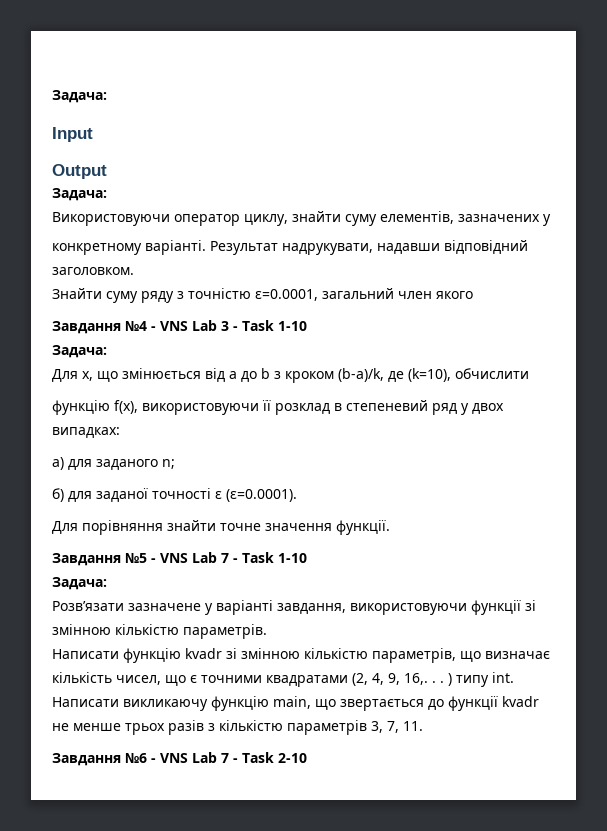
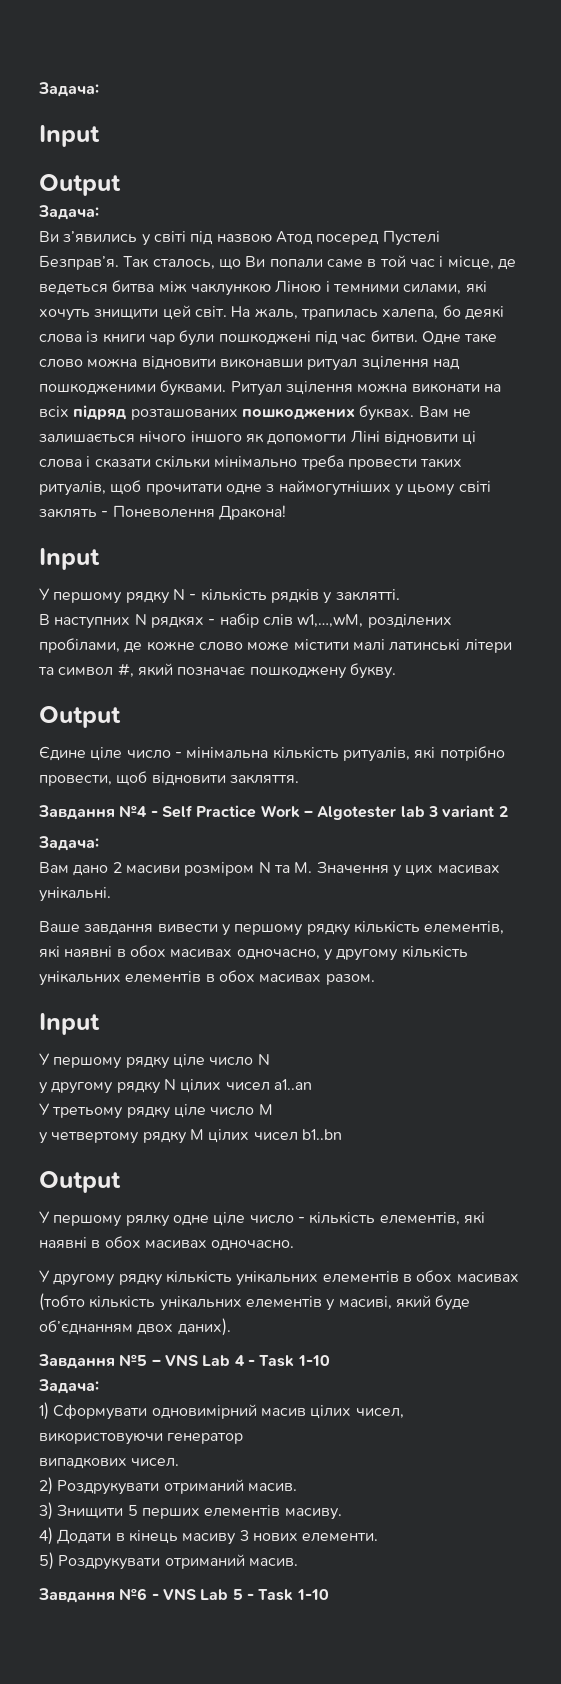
- Використовуючи оператор циклу, знайти суму елементів, зазначених у
- конкретному варіанті. Результат надрукувати, надавши відповідний заголовком.
- Знайти суму ряду з точністю ε=0.0001, загальний член якого
- Завдання №4 - VNS Lab 3 - Task 1-10
+ Ви з’явились у світі під назвою Атод посеред Пустелі Безправ’я. Так сталось, що Ви попали саме в той час і місце, де ведеться битва між чаклункою Ліною і темними силами, які хочуть знищити цей світ. На жаль, трапилась халепа, бо деякі слова із книги чар були пошкоджені під час битви. Одне таке слово можна відновити виконавши ритуал зцілення над пошкодженими буквами. Ритуал зцілення можна виконати на всіх підряд розташованих пошкоджених буквах. Вам не залишається нічого іншого як допомогти Ліні відновити ці слова і сказати скільки мінімально треба провести таких ритуалів, щоб прочитати одне з наймогутніших у цьому світі заклять - Поневолення Дракона!
+ Input
+ У першому рядку N - кількість рядків у заклятті.
+ В наступних N рядкях - набір слів w1,…,wM, розділених пробілами, де кожне слово може містити малі латинські літери та символ #, який позначає пошкоджену букву.
+ Output
+ Єдине ціле число - мінімальна кількість ритуалів, які потрібно провести, щоб відновити закляття.
+ Завдання №4 - Self Practice Work – Algotester lab 3 variant 2
  Задача:
- Для х, що змінюється від a до b з кроком (b-a)/k, де (k=10), обчислити
- функцію f(x), використовуючи її розклад в степеневий ряд у двох випадках:
- а) для заданого n;
- б) для заданої точності ε (ε=0.0001).
- Для порівняння знайти точне значення функції.
- Завдання №5 - VNS Lab 7 - Task 1-10
+ Вам дано 2 масиви розміром N та M. Значення у цих масивах унікальні.
+ Ваше завдання вивести у першому рядку кількість елементів, які наявні в обох масивах одночасно, у другому кількість унікальних елементів в обох масивах разом.
+ Input
+ У першому рядку ціле число N
+ у другому рядку N цілих чисел a1..an
+ У третьому рядку ціле число M
+ у четвертому рядку M цілих чисел b1..bn
+ Output
+ У першому рялку одне ціле число - кількість елементів, які наявні в обох масивах одночасно.
+ У другому рядку кількість унікальних елементів в обох масивах (тобто кількість унікальних елементів у масиві, який буде об’єднанням двох даних).
+ Завдання №5 – VNS Lab 4 - Task 1-10
  Задача:
- Розв’язати зазначене у варіанті завдання, використовуючи функції зі змінною кількістю параметрів.
- Написати функцію kvadr зі змінною кількістю параметрів, що визначає кількість чисел, що є точними квадратами (2, 4, 9, 16,. . . ) типу int. Написати викликаючу функцію main, що звертається до функції kvadr не менше трьох разів з кількістю параметрів 3, 7, 11.
+ 1) Сформувати одновимірний масив цілих чисел, використовуючи генератор
+ випадкових чисел.
+ 2) Роздрукувати отриманий масив.
+ 3) Знищити 5 перших елементів масиву.
+ 4) Додати в кінець масиву 3 нових елементи.
+ 5) Роздрукувати отриманий масив.
- Завдання №6 - VNS Lab 7 - Task 2-10
+ Завдання №6 - VNS Lab 5 - Task 1-10

